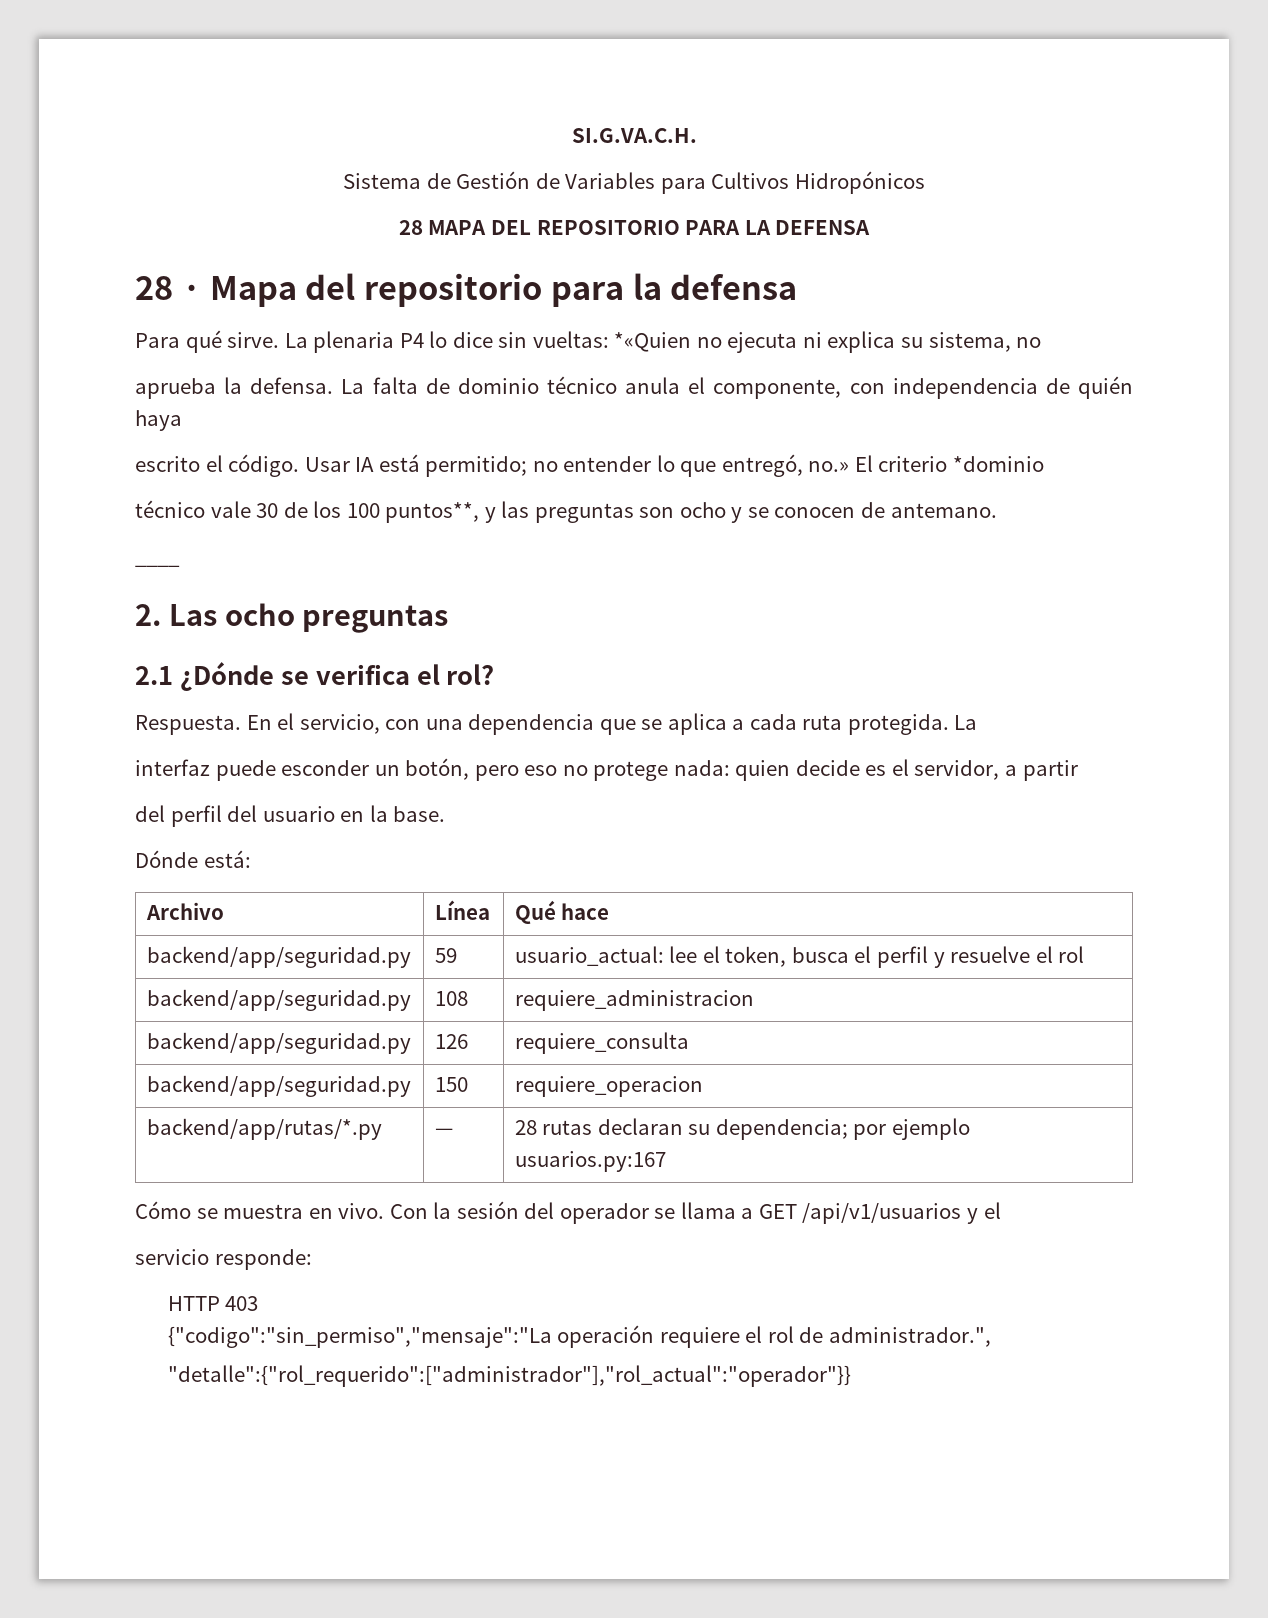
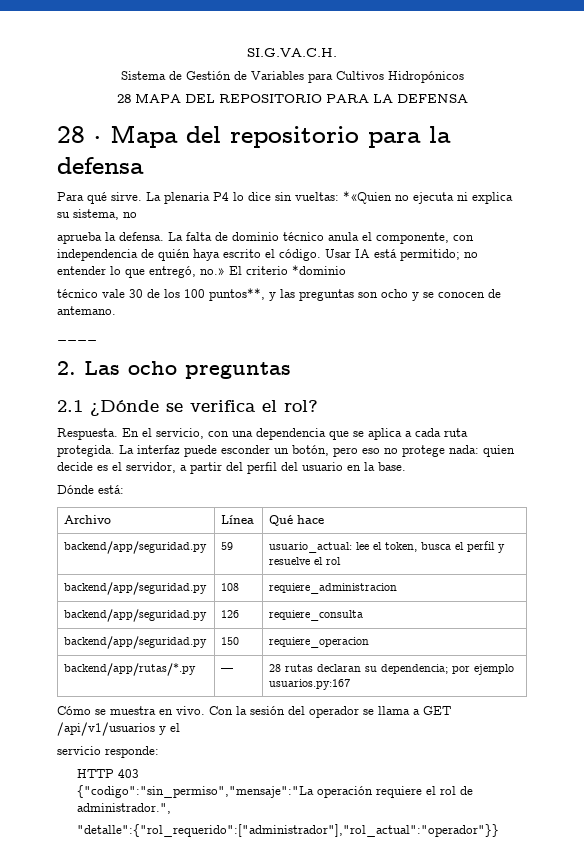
- La falta de dominio técnico anula el componente, con independencia de quién haya
- escrito el código.
+ La falta de dominio técnico anula el componente, con independencia de quién haya escrito el código.
- En el servicio, con una dependencia que se aplica a cada ruta protegida. La
- interfaz puede esconder un botón, pero eso no protege nada: quien decide es el servidor, a partir
- del perfil del usuario en la base.
+ En el servicio, con una dependencia que se aplica a cada ruta protegida. La interfaz puede esconder un botón, pero eso no protege nada: quien decide es el servidor, a partir del perfil del usuario en la base.

